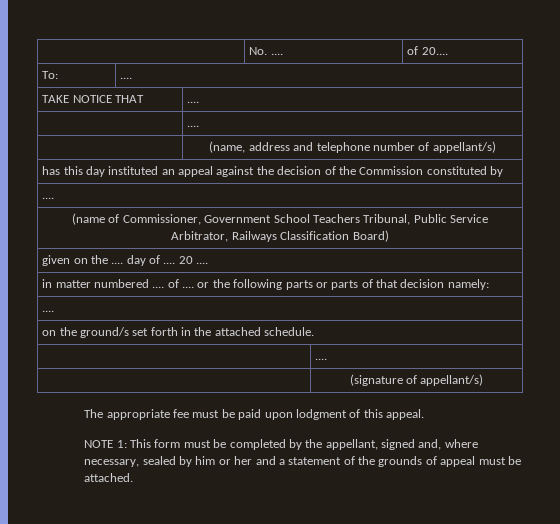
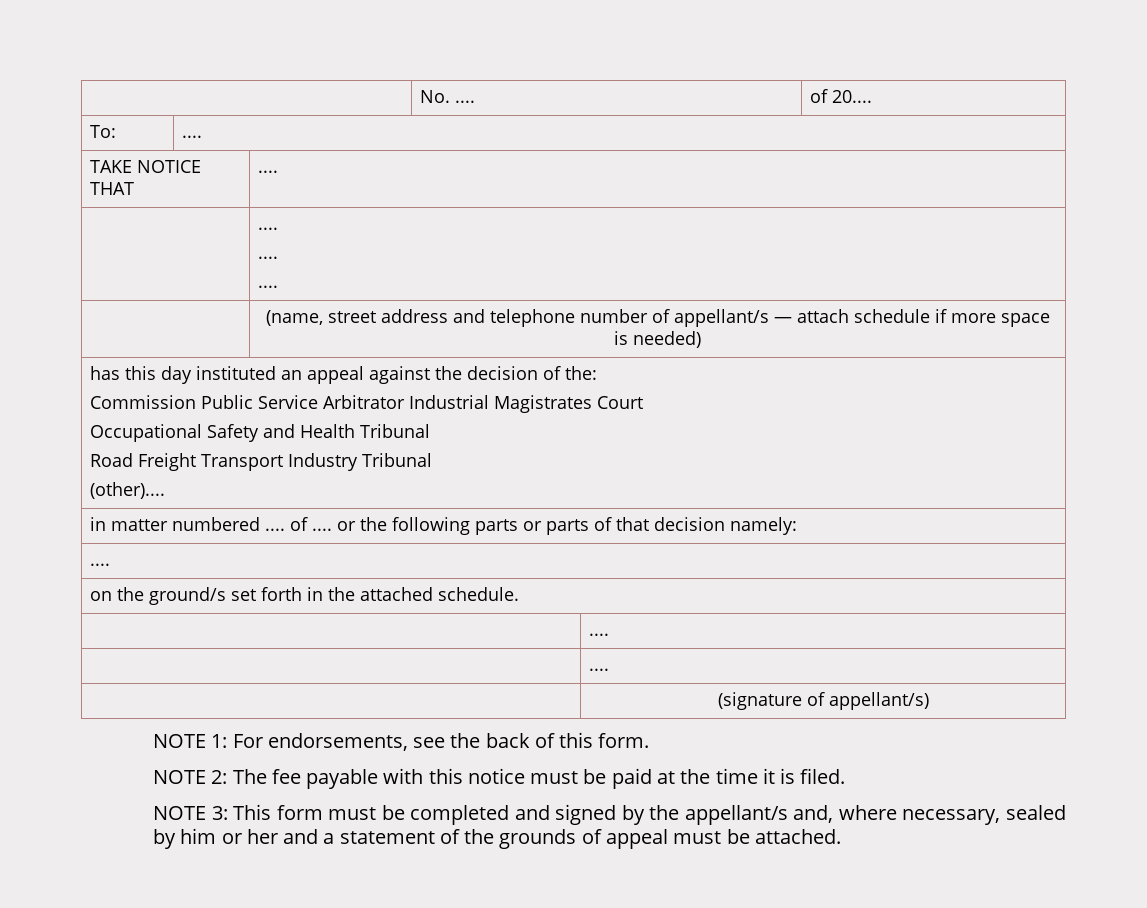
  TAKE NOTICE THAT | ....
  | ....
+ ....
+ ....
- | (name, address and telephone number of appellant/s)
+ | (name, street address and telephone number of appellant/s — attach schedule if more space is needed)
- has this day instituted an appeal against the decision of the Commission constituted by
- ....
- (name of Commissioner, Government School Teachers Tribunal, Public Service Arbitrator, Railways Classification Board)
- given on the .... day of .... 20 ....
+ has this day instituted an appeal against the decision of the:
+ Commission Public Service Arbitrator Industrial Magistrates Court
+ Occupational Safety and Health Tribunal
+ Road Freight Transport Industry Tribunal
+ (other)....
  on the ground/s set forth in the attached schedule.
+ | ....
- The appropriate fee must be paid upon lodgment of this appeal.
- NOTE 1: This form must be completed by the appellant, signed and, where necessary, sealed by him or her and a statement of the grounds of appeal must be attached.
+ NOTE 1: For endorsements, see the back of this form.
+ NOTE 2: The fee payable with this notice must be paid at the time it is filed.
+ NOTE 3: This form must be completed and signed by the appellant/s and, where necessary, sealed by him or her and a statement of the grounds of appeal must be attached.

